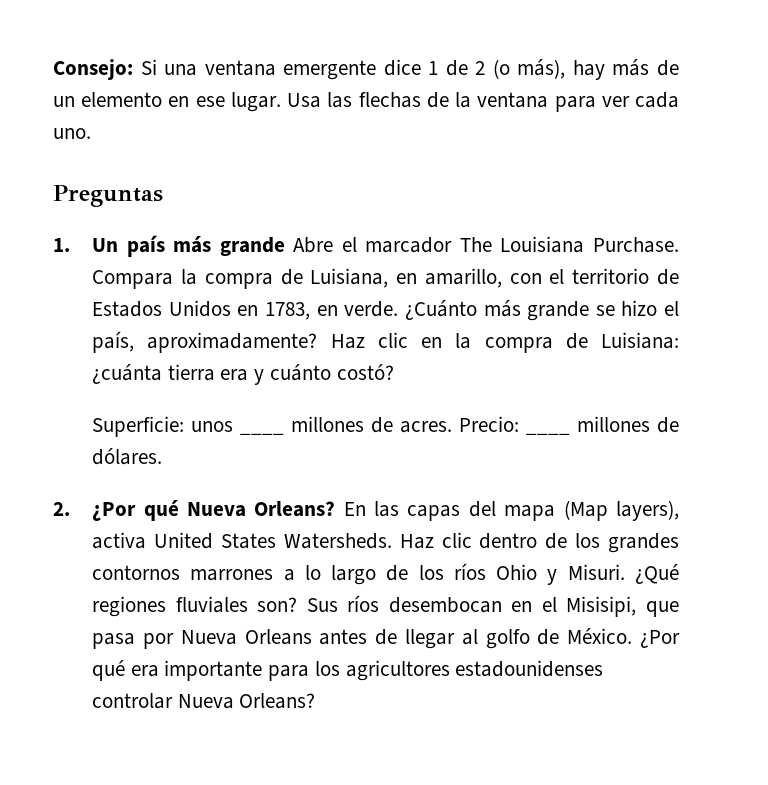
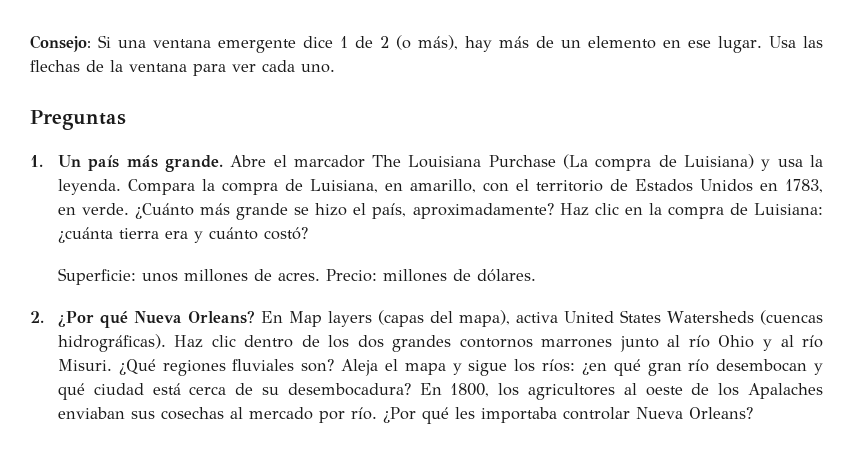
- 1. Un país más grande Abre el marcador The Louisiana Purchase.
+ 1. Un país más grande. Abre el marcador The Louisiana Purchase (La compra de Luisiana) y usa la leyenda.
- Superficie: unos ____ millones de acres.
+ Superficie: unos millones de acres.
- Precio: ____ millones de dólares.
+ Precio: millones de dólares.
- En las capas del mapa (Map layers), activa United States Watersheds.
+ En Map layers (capas del mapa), activa United States Watersheds (cuencas hidrográficas).
- Haz clic dentro de los grandes contornos marrones a lo largo de los ríos Ohio y Misuri.
+ Haz clic dentro de los dos grandes contornos marrones junto al río Ohio y al río Misuri.
- Sus ríos desembocan en el Misisipi, que pasa por Nueva Orleans antes de llegar al golfo de México. ¿Por qué era importante para los agricultores estadounidenses controlar Nueva Orleans?
+ Aleja el mapa y sigue los ríos: ¿en qué gran río desembocan y qué ciudad está cerca de su desembocadura? En 1800, los agricultores al oeste de los Apalaches enviaban sus cosechas al mercado por río. ¿Por qué les importaba controlar Nueva Orleans?

